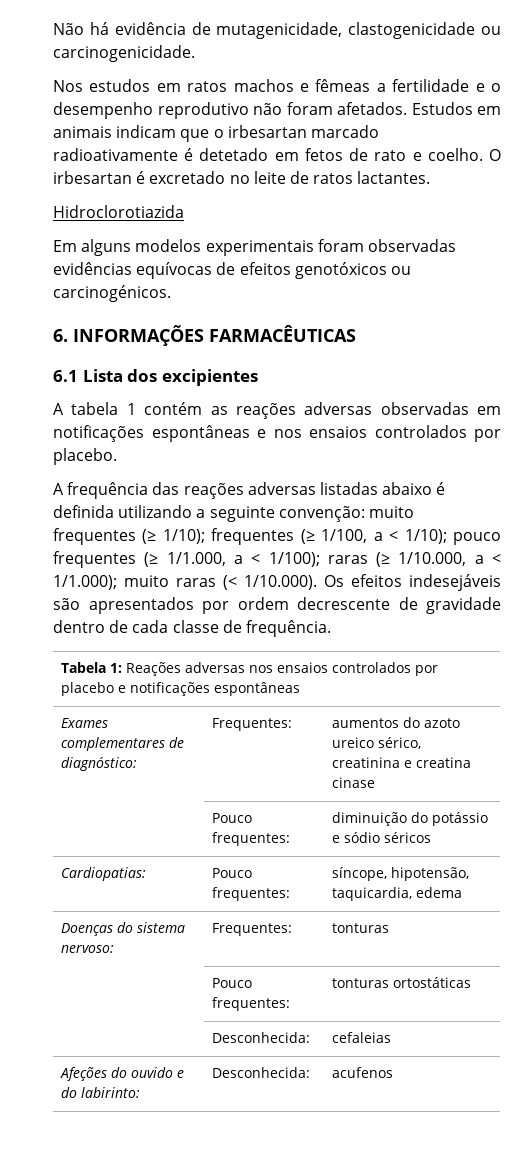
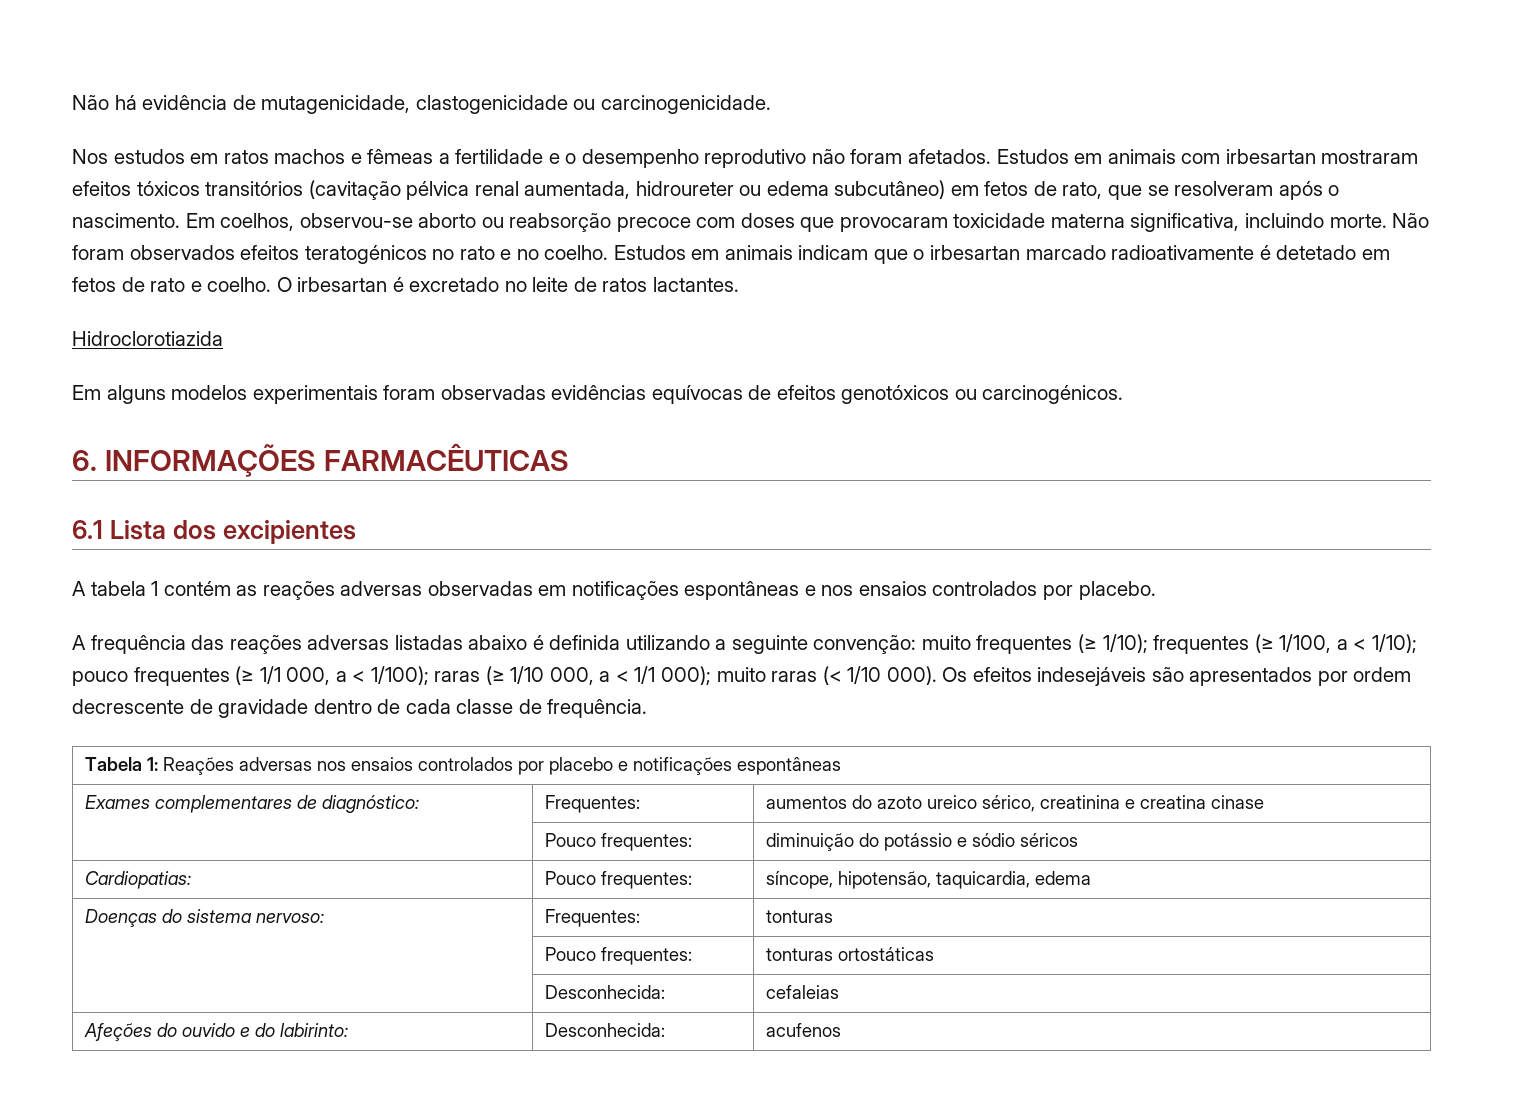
- Estudos em animais indicam que o irbesartan marcado radioativamente é detetado em fetos de rato e coelho.
+ Estudos em animais com irbesartan mostraram efeitos tóxicos transitórios (cavitação pélvica renal aumentada, hidroureter ou edema subcutâneo) em fetos de rato, que se resolveram após o nascimento. Em coelhos, observou-se aborto ou reabsorção precoce com doses que provocaram toxicidade materna significativa, incluindo morte. Não foram observados efeitos teratogénicos no rato e no coelho. Estudos em animais indicam que o irbesartan marcado radioativamente é detetado em fetos de rato e coelho.
- A frequência das reações adversas listadas abaixo é definida utilizando a seguinte convenção: muito frequentes (≥ 1/10); frequentes (≥ 1/100, a < 1/10); pouco frequentes (≥ 1/1.000, a < 1/100); raras (≥ 1/10.000, a < 1/1.000); muito raras (< 1/10.000). Os efeitos indesejáveis são apresentados por ordem decrescente de gravidade dentro de cada classe de frequência.
+ A frequência das reações adversas listadas abaixo é definida utilizando a seguinte convenção: muito frequentes (≥ 1/10); frequentes (≥ 1/100, a < 1/10); pouco frequentes (≥ 1/1 000, a < 1/100); raras (≥ 1/10 000, a < 1/1 000); muito raras (< 1/10 000). Os efeitos indesejáveis são apresentados por ordem decrescente de gravidade dentro de cada classe de frequência.

